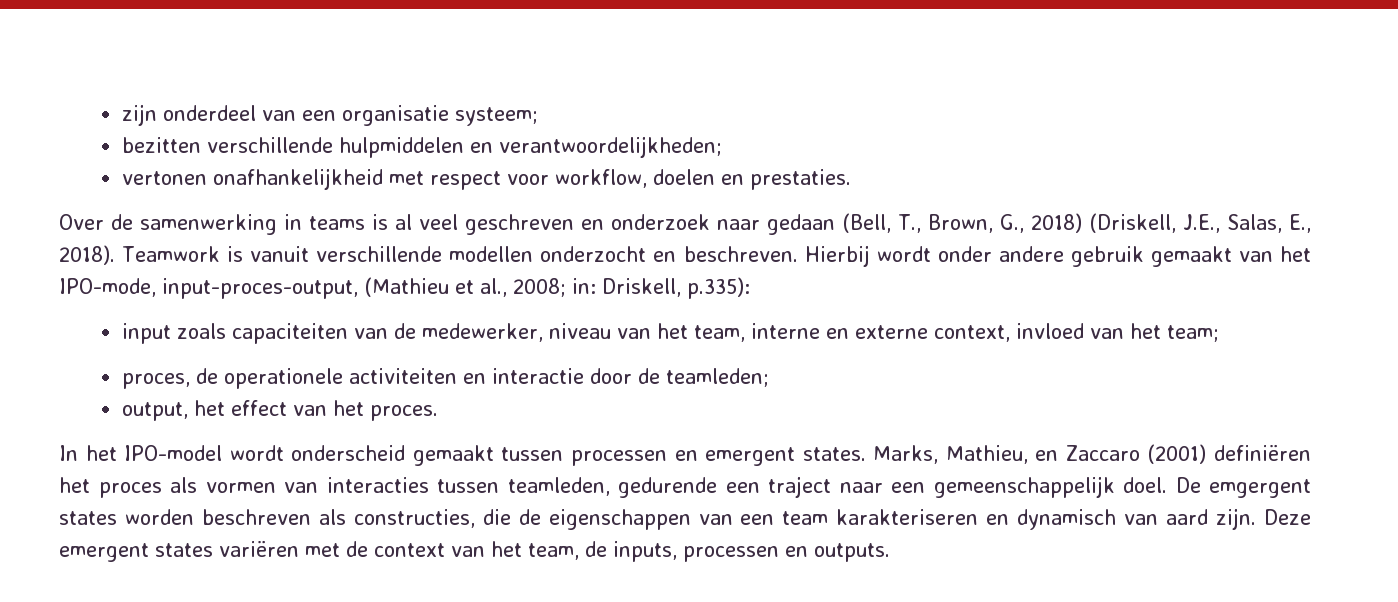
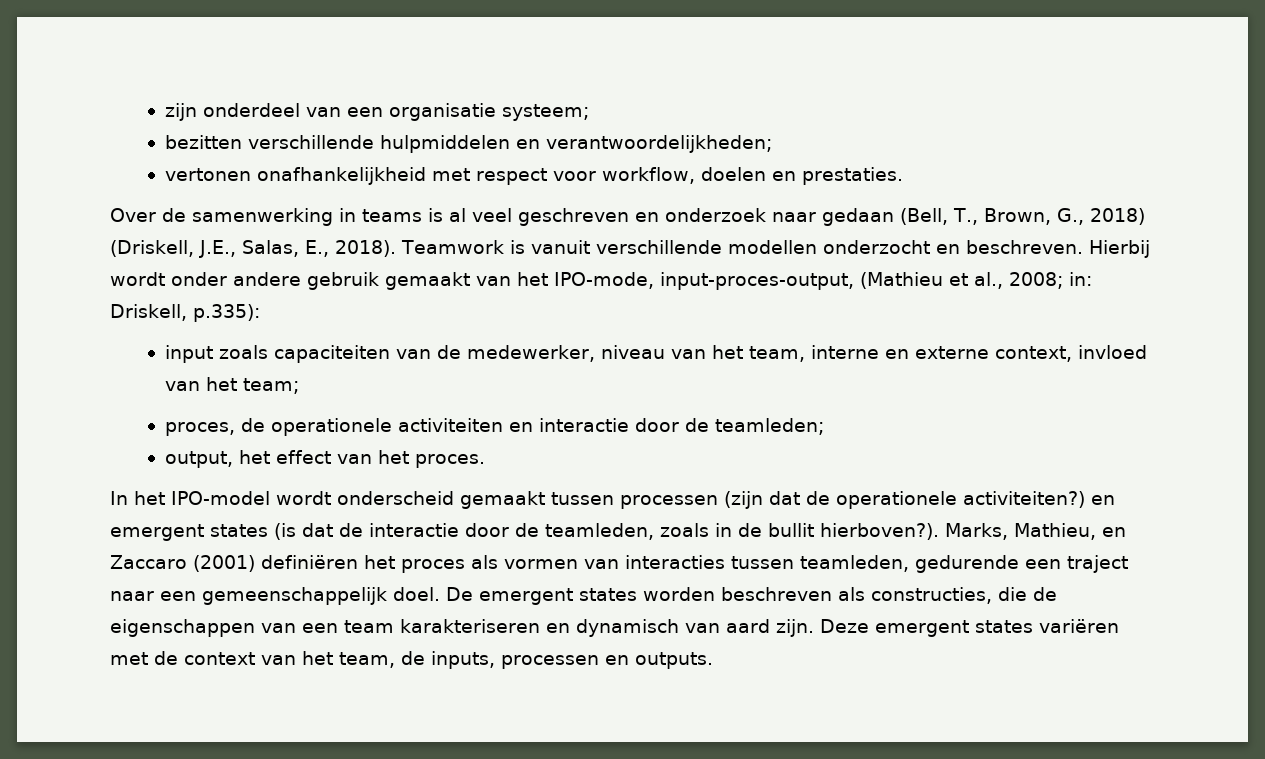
- In het IPO-model wordt onderscheid gemaakt tussen processen en emergent states.
+ In het IPO-model wordt onderscheid gemaakt tussen processen (zijn dat de operationele activiteiten?) en emergent states (is dat de interactie door de teamleden, zoals in de bullit hierboven?).
- De emgergent states worden beschreven als constructies, die de eigenschappen van een team karakteriseren en dynamisch van aard zijn.
+ De emergent states worden beschreven als constructies, die de eigenschappen van een team karakteriseren en dynamisch van aard zijn.

